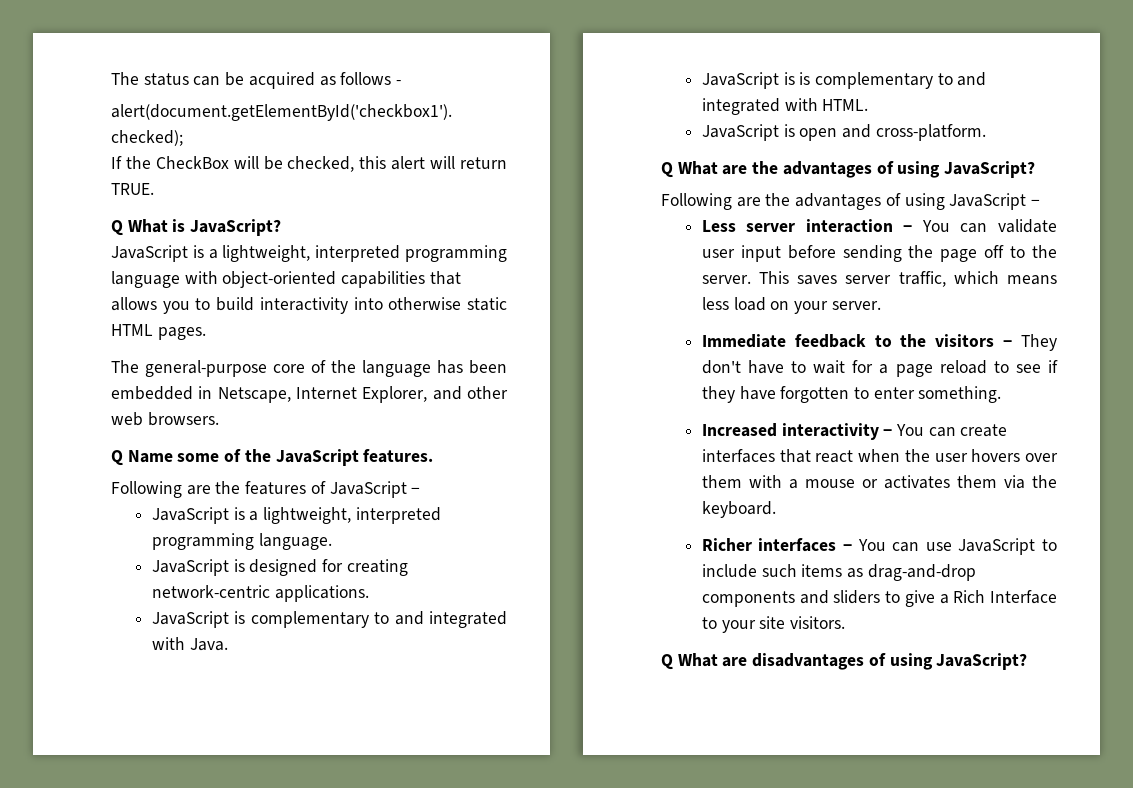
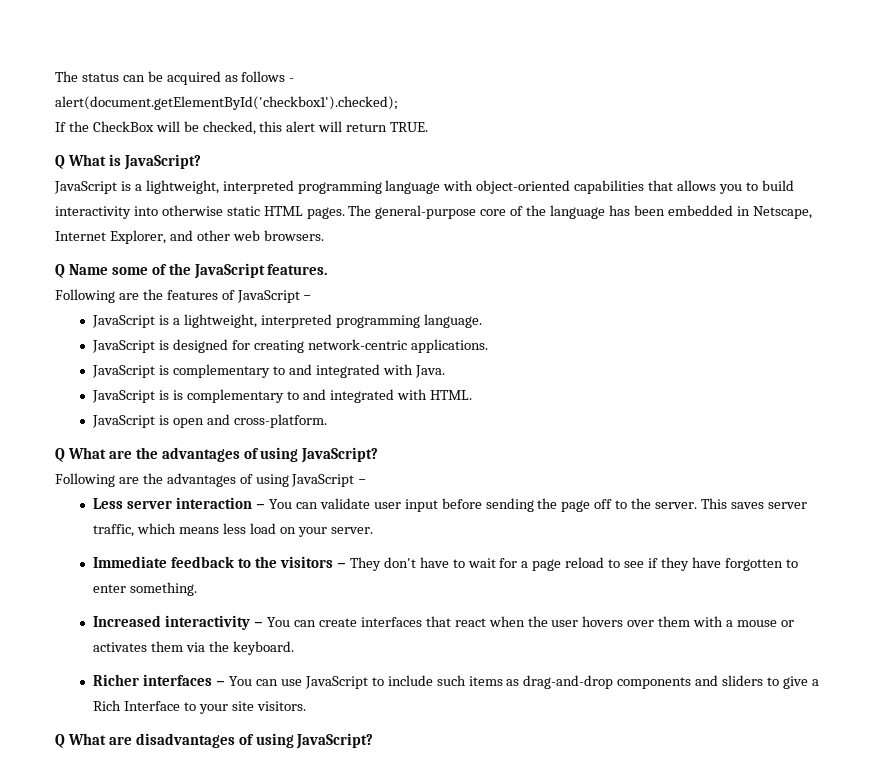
- JavaScript is a lightweight, interpreted programming language with object-oriented capabilities that allows you to build interactivity into otherwise static HTML pages.
- The general-purpose core of the language has been embedded in Netscape, Internet Explorer, and other web browsers.
+ JavaScript is a lightweight, interpreted programming language with object-oriented capabilities that allows you to build interactivity into otherwise static HTML pages. The general-purpose core of the language has been embedded in Netscape, Internet Explorer, and other web browsers.

